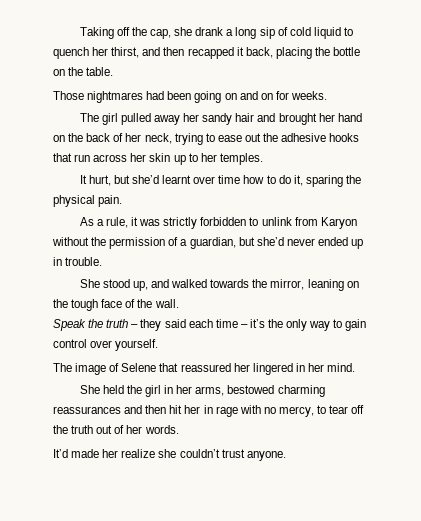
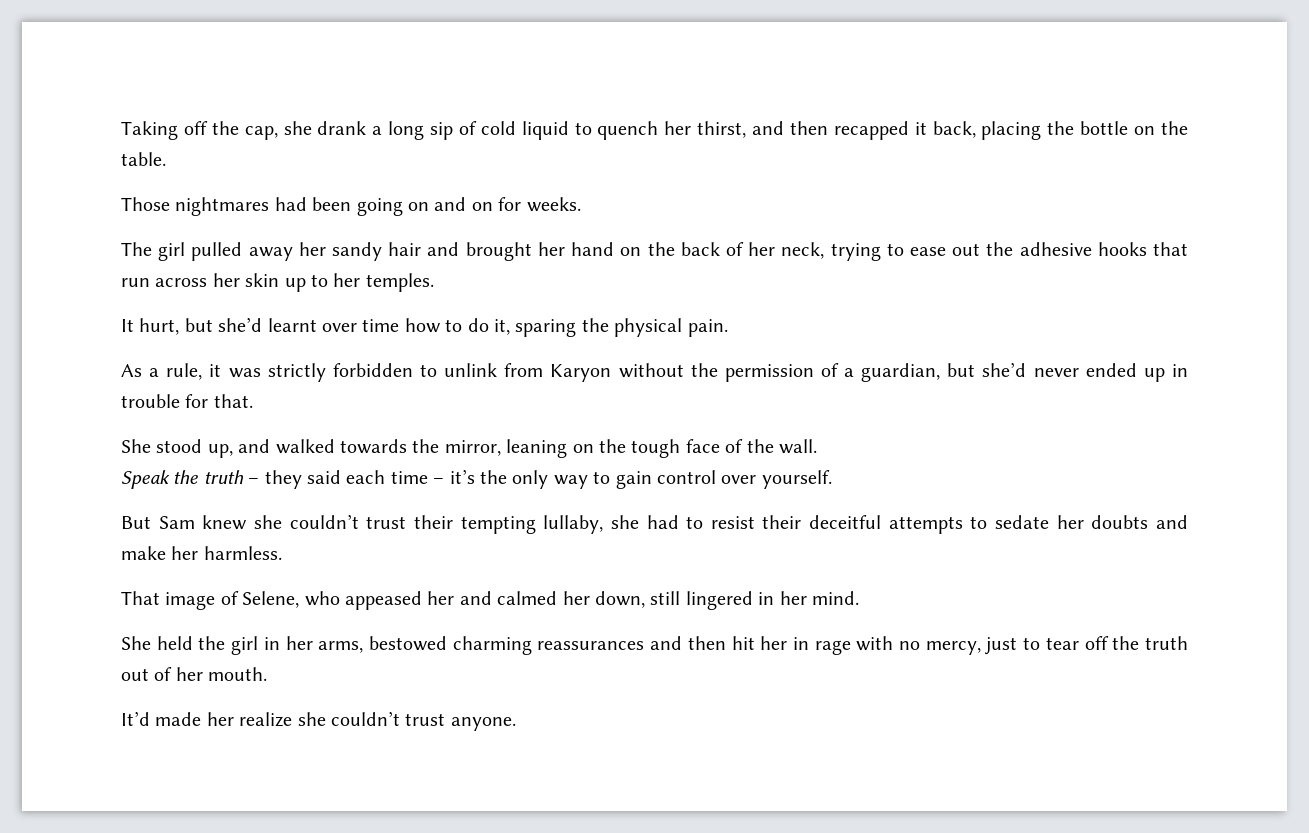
- As a rule, it was strictly forbidden to unlink from Karyon without the permission of a guardian, but she’d never ended up in trouble.
+ As a rule, it was strictly forbidden to unlink from Karyon without the permission of a guardian, but she’d never ended up in trouble for that.
- The image of Selene that reassured her lingered in her mind.
+ But Sam knew she couldn’t trust their tempting lullaby, she had to resist their deceitful attempts to sedate her doubts and make her harmless.
+ That image of Selene, who appeased her and calmed her down, still lingered in her mind.
- She held the girl in her arms, bestowed charming reassurances and then hit her in rage with no mercy, to tear off the truth out of her words.
+ She held the girl in her arms, bestowed charming reassurances and then hit her in rage with no mercy, just to tear off the truth out of her mouth.

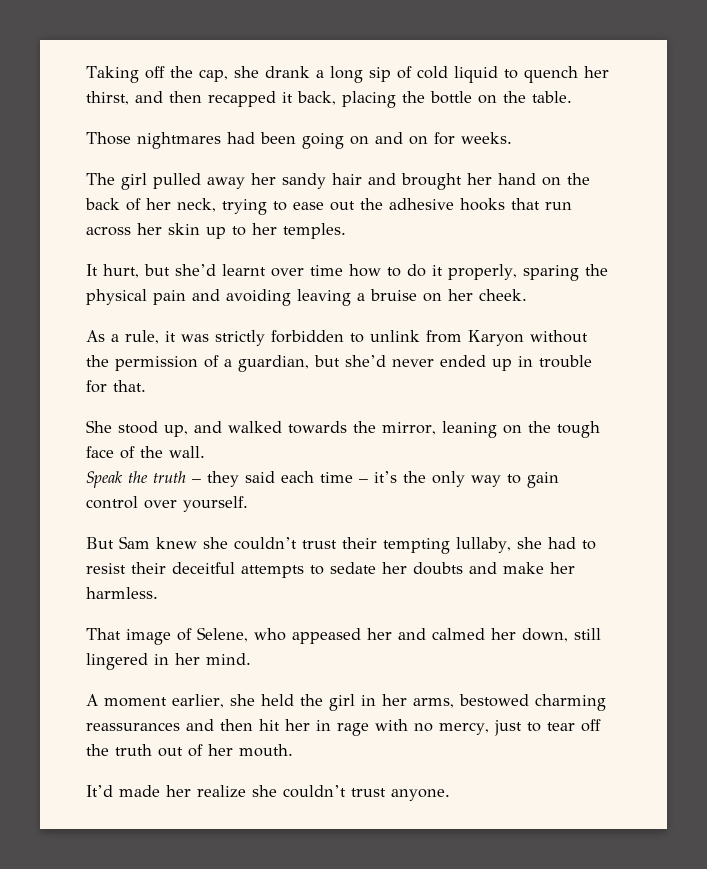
- It hurt, but she’d learnt over time how to do it, sparing the physical pain.
+ It hurt, but she’d learnt over time how to do it properly, sparing the physical pain and avoiding leaving a bruise on her cheek.
- She held the girl in her arms, bestowed charming reassurances and then hit her in rage with no mercy, just to tear off the truth out of her mouth.
+ A moment earlier, she held the girl in her arms, bestowed charming reassurances and then hit her in rage with no mercy, just to tear off the truth out of her mouth.

